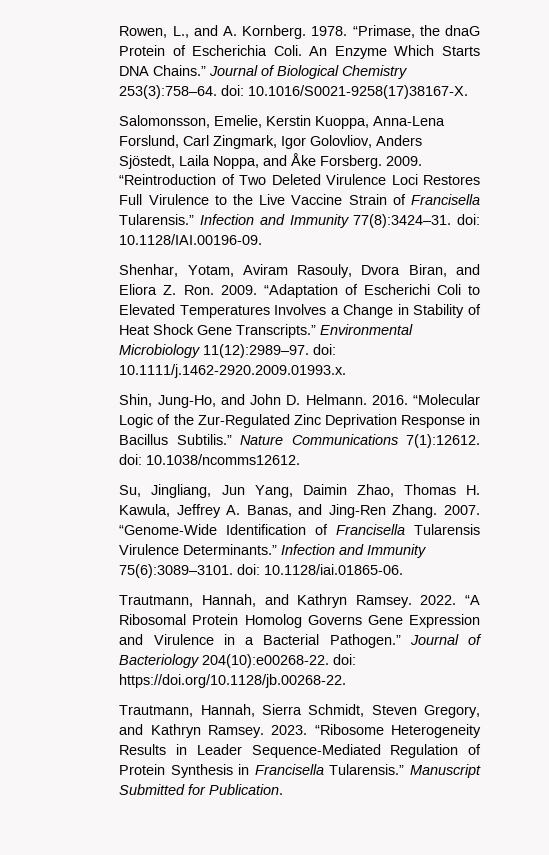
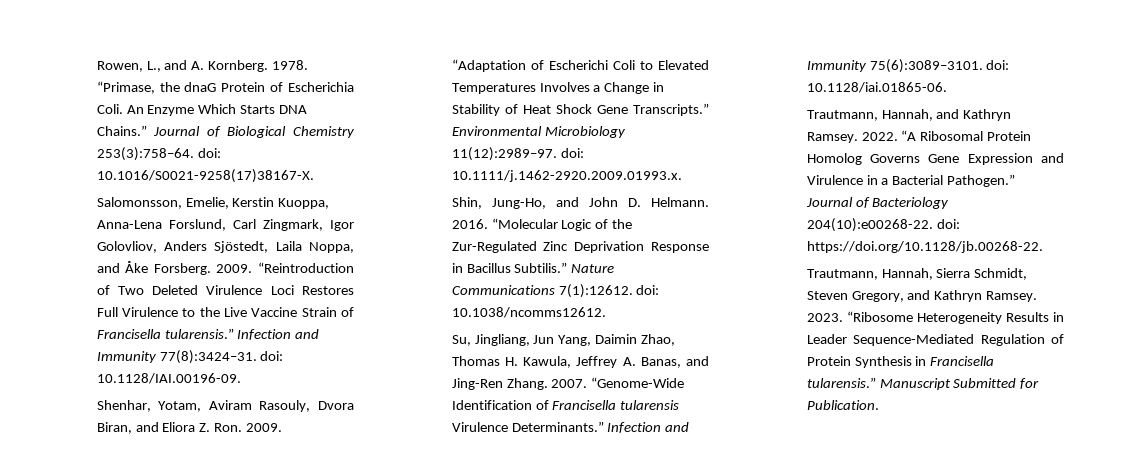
- “Reintroduction of Two Deleted Virulence Loci Restores Full Virulence to the Live Vaccine Strain of Francisella Tularensis.”
+ “Reintroduction of Two Deleted Virulence Loci Restores Full Virulence to the Live Vaccine Strain of Francisella tularensis.”
- “Genome-Wide Identification of Francisella Tularensis Virulence Determinants.”
+ “Genome-Wide Identification of Francisella tularensis Virulence Determinants.”
- “Ribosome Heterogeneity Results in Leader Sequence-Mediated Regulation of Protein Synthesis in Francisella Tularensis.”
+ “Ribosome Heterogeneity Results in Leader Sequence-Mediated Regulation of Protein Synthesis in Francisella tularensis.”

